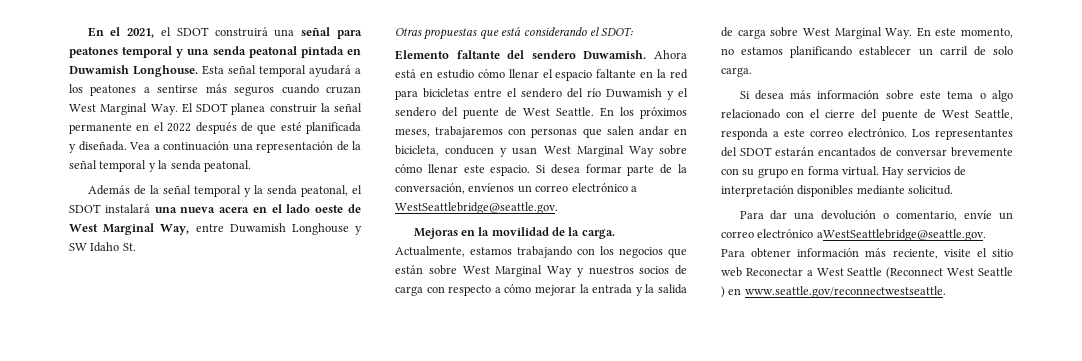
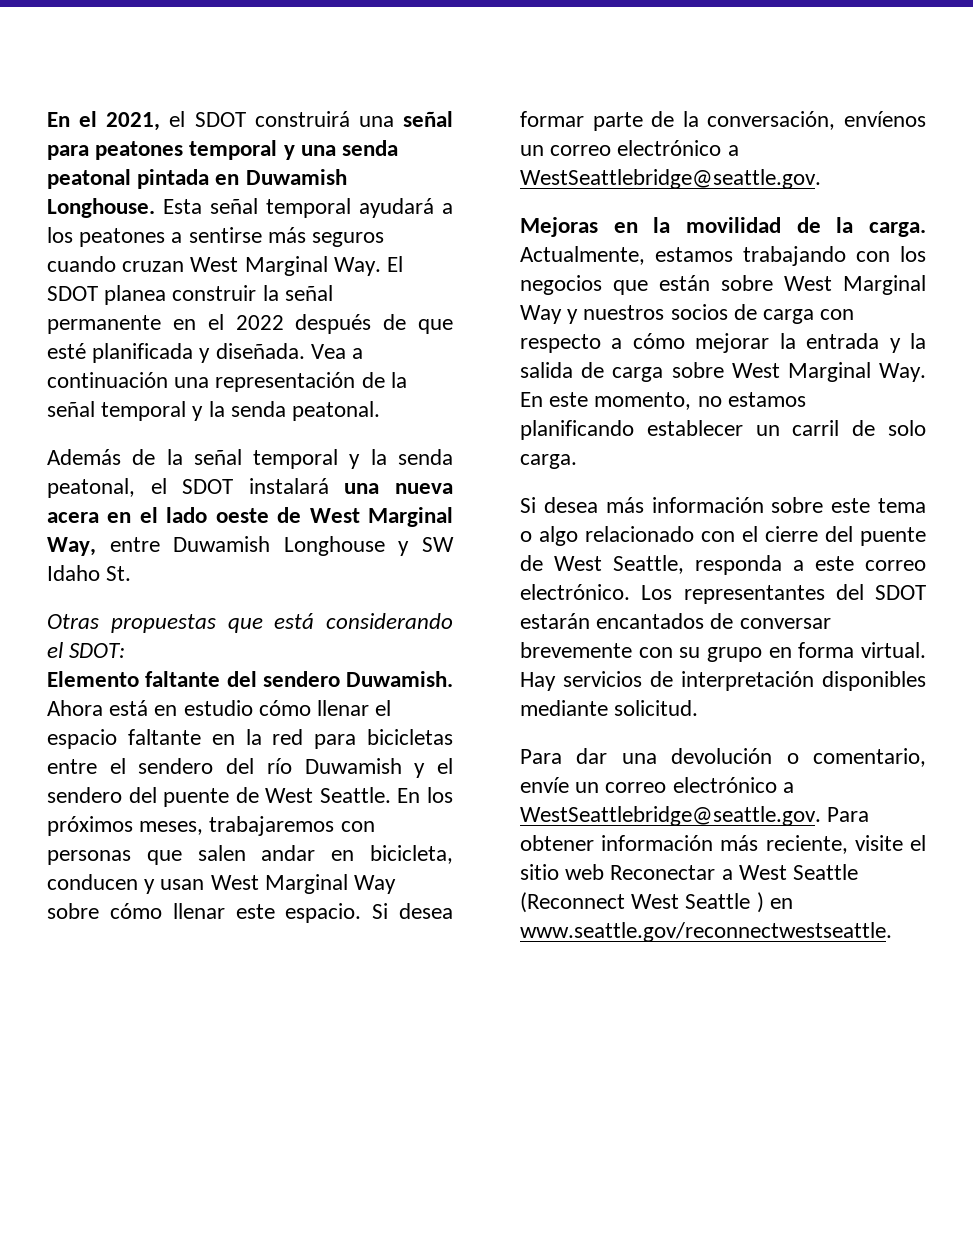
- Para dar una devolución o comentario, envíe un correo electrónico aWestSeattlebridge@seattle.gov. Para obtener información más reciente, visite el sitio web Reconectar a West Seattle (Reconnect West Seattle ) en www.seattle.gov/reconnectwestseattle.
+ Para dar una devolución o comentario, envíe un correo electrónico a WestSeattlebridge@seattle.gov. Para obtener información más reciente, visite el sitio web Reconectar a West Seattle (Reconnect West Seattle ) en www.seattle.gov/reconnectwestseattle.

